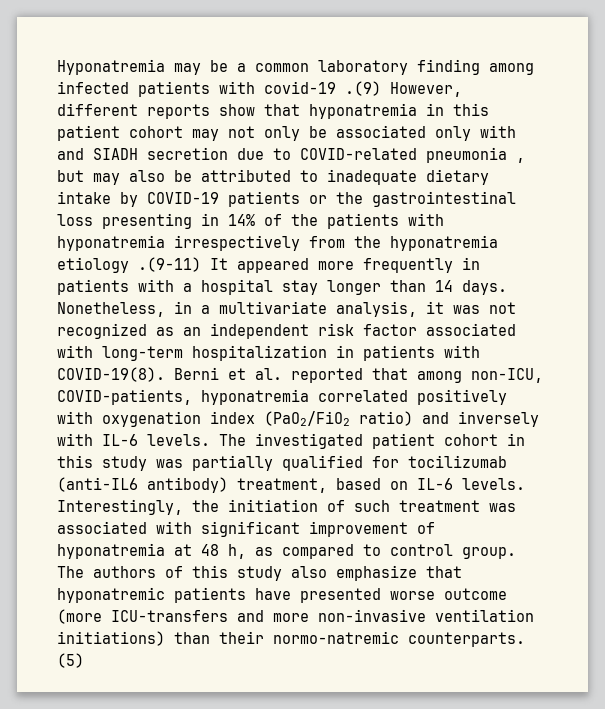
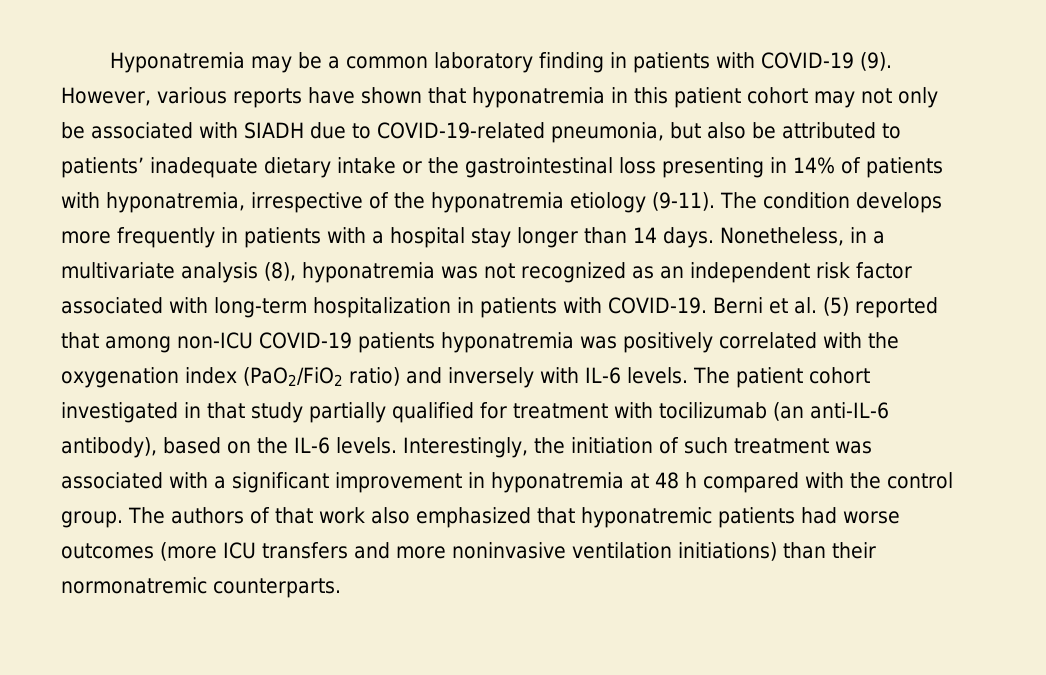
- Hyponatremia may be a common laboratory finding among infected patients with covid-19 .(9) However, different reports show that hyponatremia in this patient cohort may not only be associated only with and SIADH secretion due to COVID-related pneumonia , but may also be attributed to inadequate dietary intake by COVID-19 patients or the gastrointestinal loss presenting in 14% of the patients with hyponatremia irrespectively from the hyponatremia etiology .(9-11) It appeared more frequently in patients with a hospital stay longer than 14 days.
+ Hyponatremia may be a common laboratory finding in patients with COVID-19 (9). However, various reports have shown that hyponatremia in this patient cohort may not only be associated with SIADH due to COVID-19-related pneumonia, but also be attributed to patients’ inadequate dietary intake or the gastrointestinal loss presenting in 14% of patients with hyponatremia, irrespective of the hyponatremia etiology (9-11). The condition develops more frequently in patients with a hospital stay longer than 14 days.
- Nonetheless, in a multivariate analysis, it was not recognized as an independent risk factor associated with long-term hospitalization in patients with COVID-19(8).
+ Nonetheless, in a multivariate analysis (8), hyponatremia was not recognized as an independent risk factor associated with long-term hospitalization in patients with COVID-19.
- Berni et al. reported that among non-ICU, COVID-patients, hyponatremia correlated positively with oxygenation index (PaO2/FiO2 ratio) and inversely with IL-6 levels.
+ Berni et al. (5) reported that among non-ICU COVID-19 patients hyponatremia was positively correlated with the oxygenation index (PaO2/FiO2 ratio) and inversely with IL-6 levels.
- The investigated patient cohort in this study was partially qualified for tocilizumab (anti-IL6 antibody) treatment, based on IL-6 levels.
+ The patient cohort investigated in that study partially qualified for treatment with tocilizumab (an anti-IL-6 antibody), based on the IL-6 levels.
- Interestingly, the initiation of such treatment was associated with significant improvement of hyponatremia at 48 h, as compared to control group.
+ Interestingly, the initiation of such treatment was associated with a significant improvement in hyponatremia at 48 h compared with the control group.
- The authors of this study also emphasize that hyponatremic patients have presented worse outcome (more ICU-transfers and more non-invasive ventilation initiations) than their normo-natremic counterparts. (5)
+ The authors of that work also emphasized that hyponatremic patients had worse outcomes (more ICU transfers and more noninvasive ventilation initiations) than their normonatremic counterparts.

